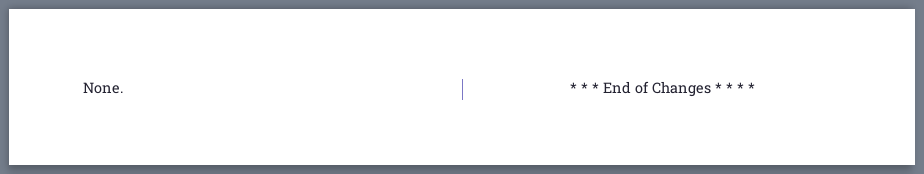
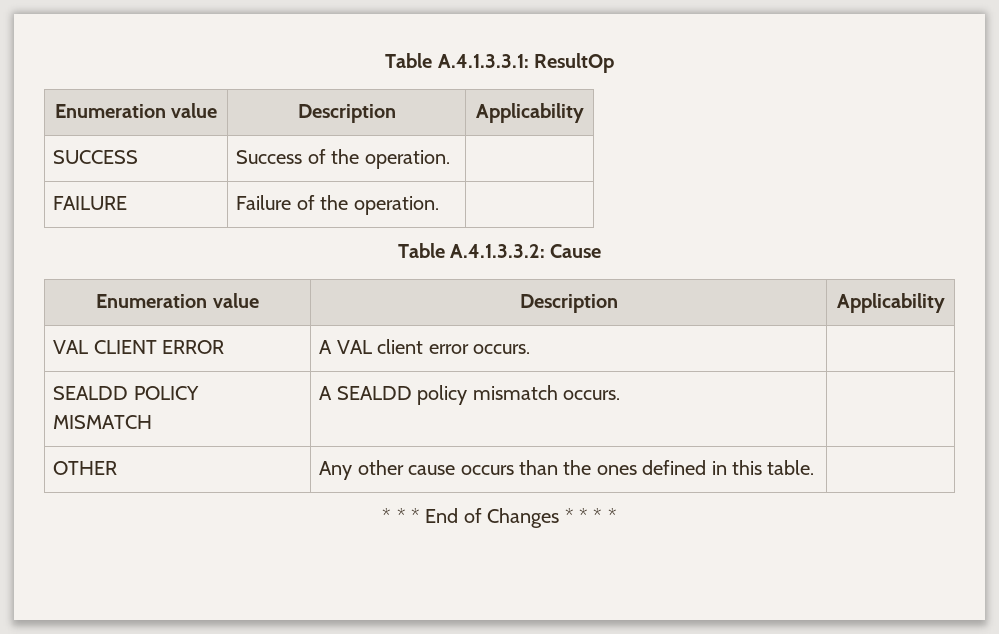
- None.
+ Table A.4.1.3.3.1: ResultOp
+ Enumeration value | Description | Applicability
+ SUCCESS | Success of the operation. |
+ FAILURE | Failure of the operation. |
+ Table A.4.1.3.3.2: Cause
+ Enumeration value | Description | Applicability
+ VAL CLIENT ERROR | A VAL client error occurs. |
+ SEALDD POLICY MISMATCH | A SEALDD policy mismatch occurs. |
+ OTHER | Any other cause occurs than the ones defined in this table. |

